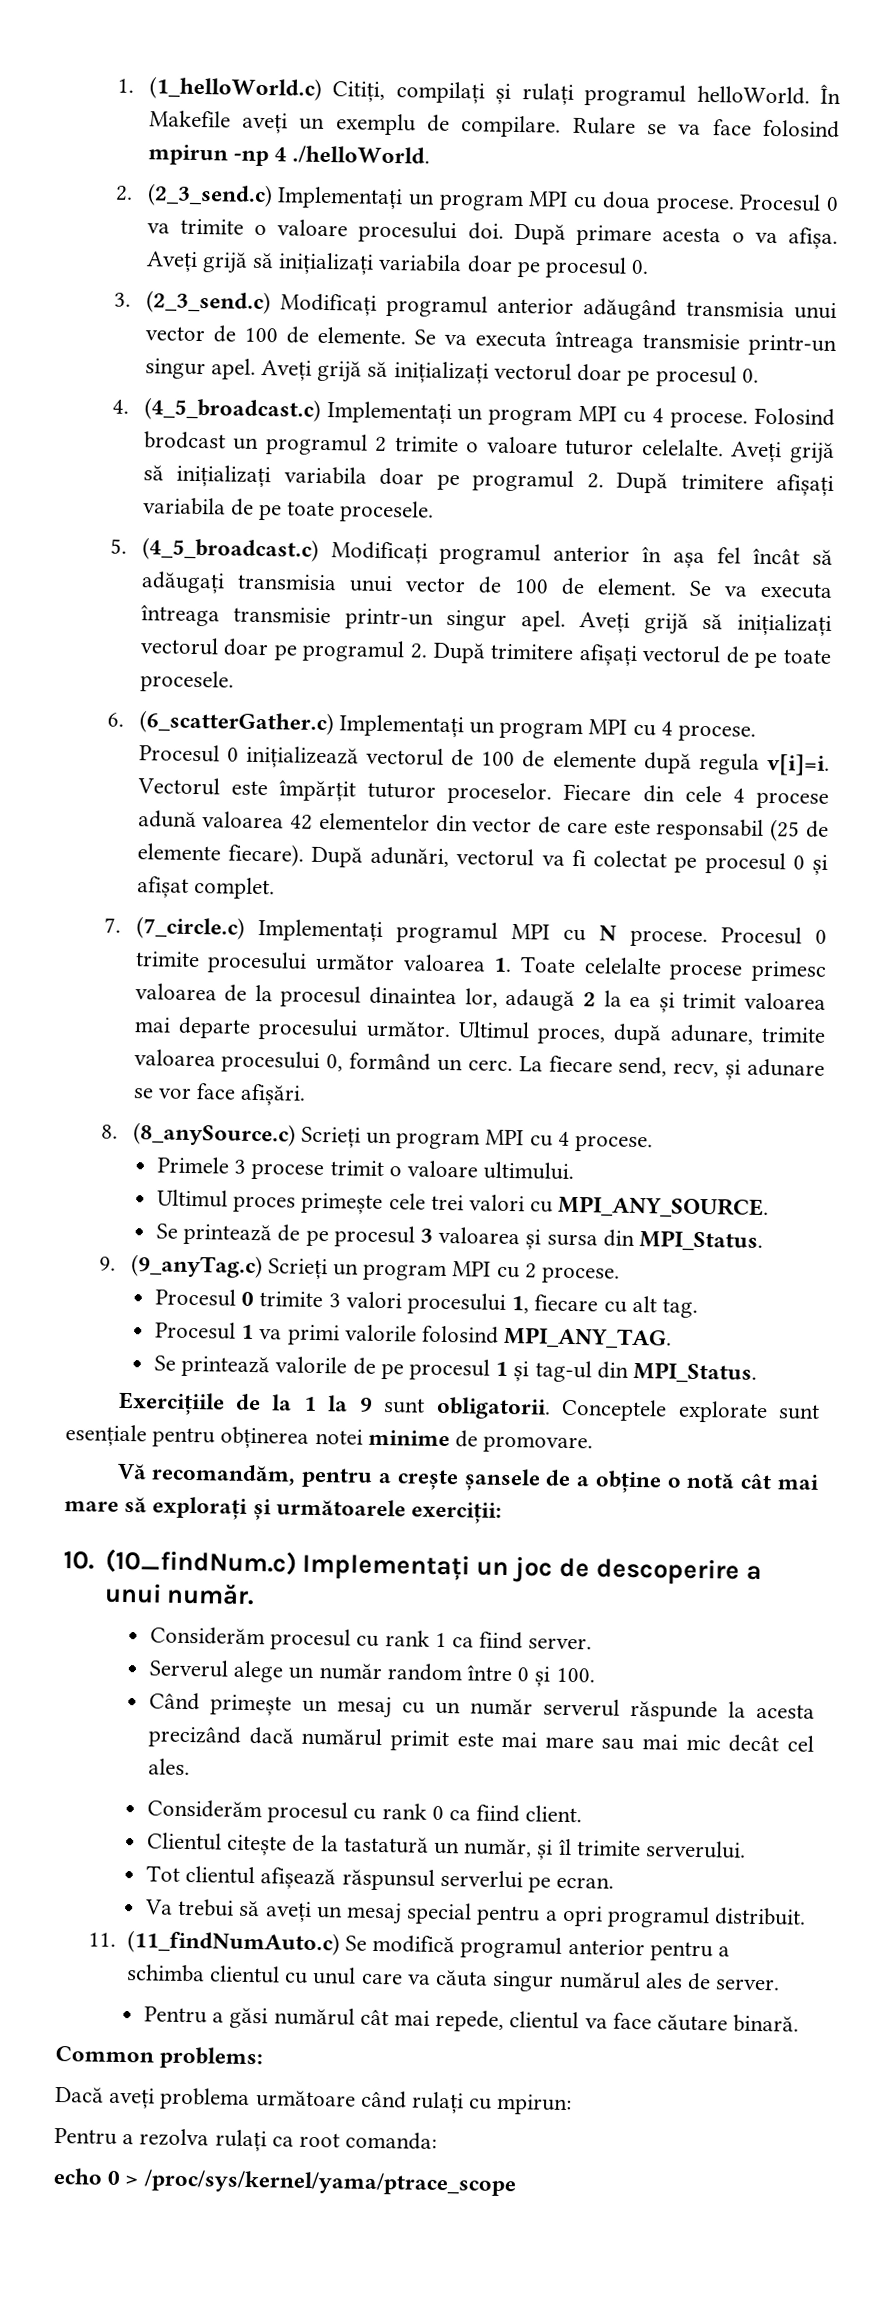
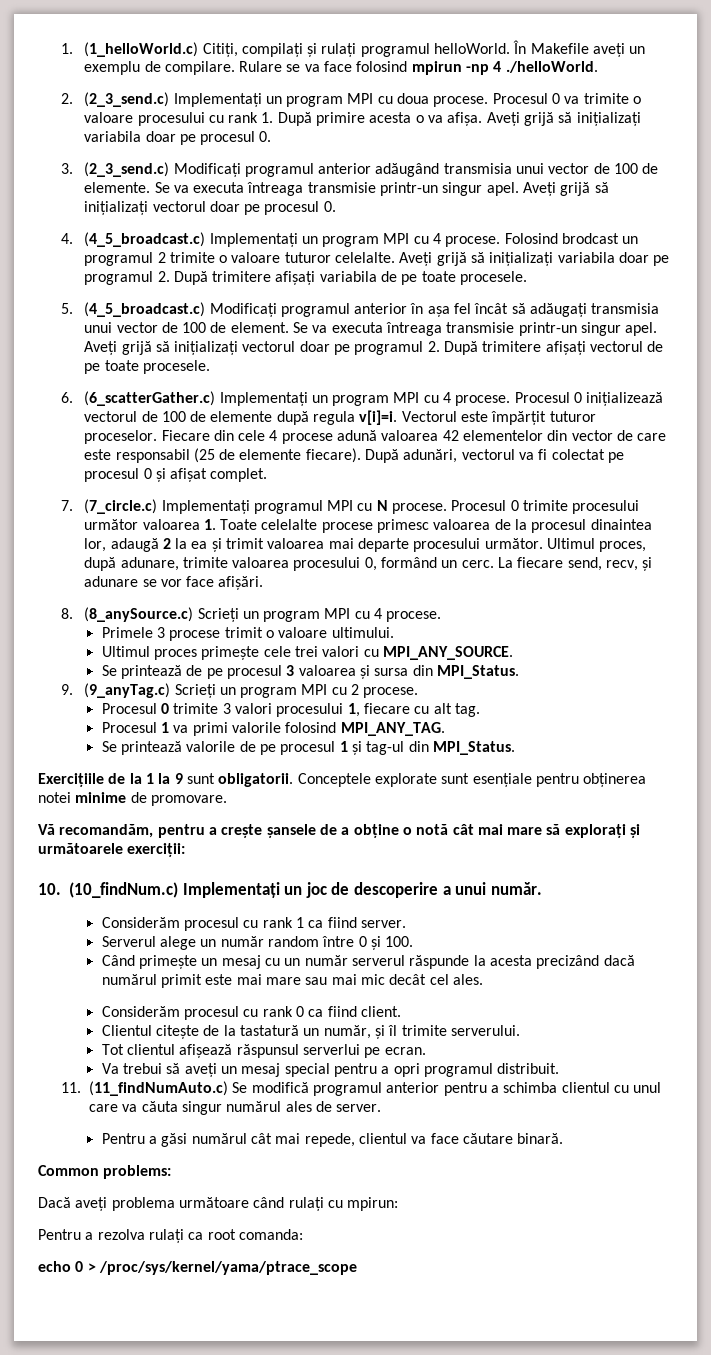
- Procesul 0 va trimite o valoare procesului doi. După primare acesta o va afișa.
+ Procesul 0 va trimite o valoare procesului cu rank 1. După primire acesta o va afișa.

